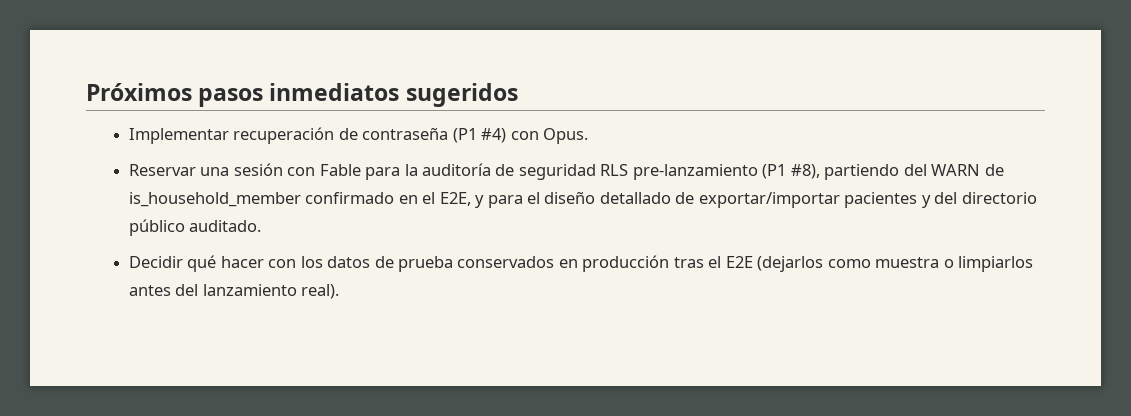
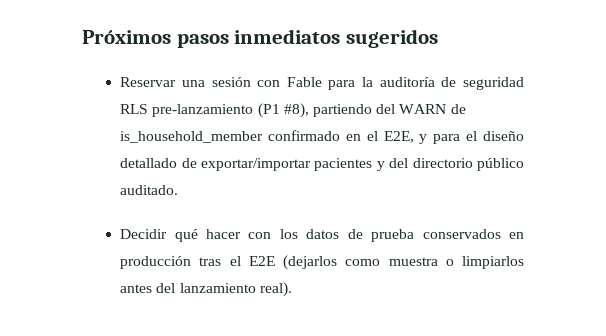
- Implementar recuperación de contraseña (P1 #4) con Opus.

